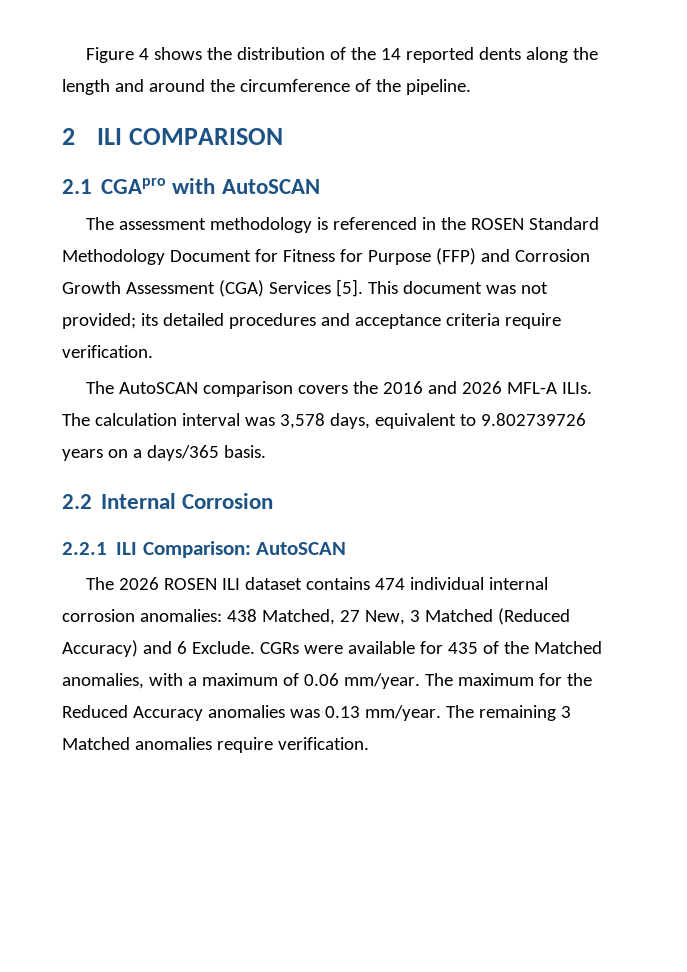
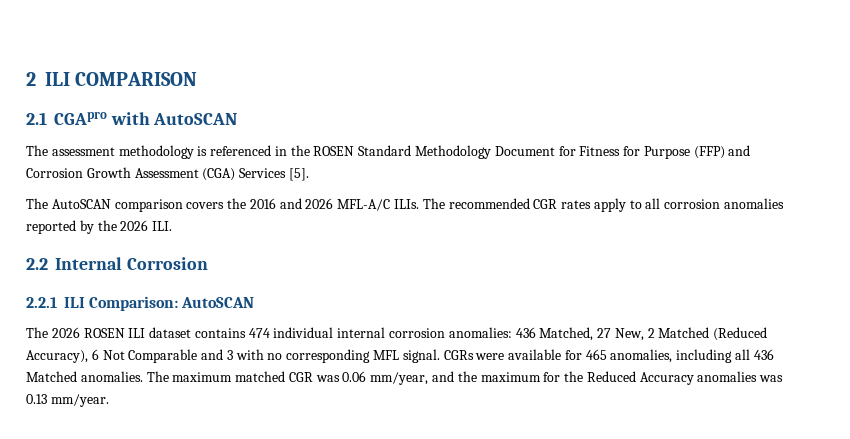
- Figure 4 shows the distribution of the 14 reported dents along the length and around the circumference of the pipeline.
- This document was not provided; its detailed procedures and acceptance criteria require verification.
- The AutoSCAN comparison covers the 2016 and 2026 MFL-A ILIs.
+ The AutoSCAN comparison covers the 2016 and 2026 MFL-A/C ILIs.
- The calculation interval was 3,578 days, equivalent to 9.802739726 years on a days/365 basis.
+ The recommended CGR rates apply to all corrosion anomalies reported by the 2026 ILI.
- The 2026 ROSEN ILI dataset contains 474 individual internal corrosion anomalies: 438 Matched, 27 New, 3 Matched (Reduced Accuracy) and 6 Exclude. CGRs were available for 435 of the Matched anomalies, with a maximum of 0.06 mm/year. The maximum for the Reduced Accuracy anomalies was 0.13 mm/year. The remaining 3 Matched anomalies require verification.
+ The 2026 ROSEN ILI dataset contains 474 individual internal corrosion anomalies: 436 Matched, 27 New, 2 Matched (Reduced Accuracy), 6 Not Comparable and 3 with no corresponding MFL signal. CGRs were available for 465 anomalies, including all 436 Matched anomalies. The maximum matched CGR was 0.06 mm/year, and the maximum for the Reduced Accuracy anomalies was 0.13 mm/year.

